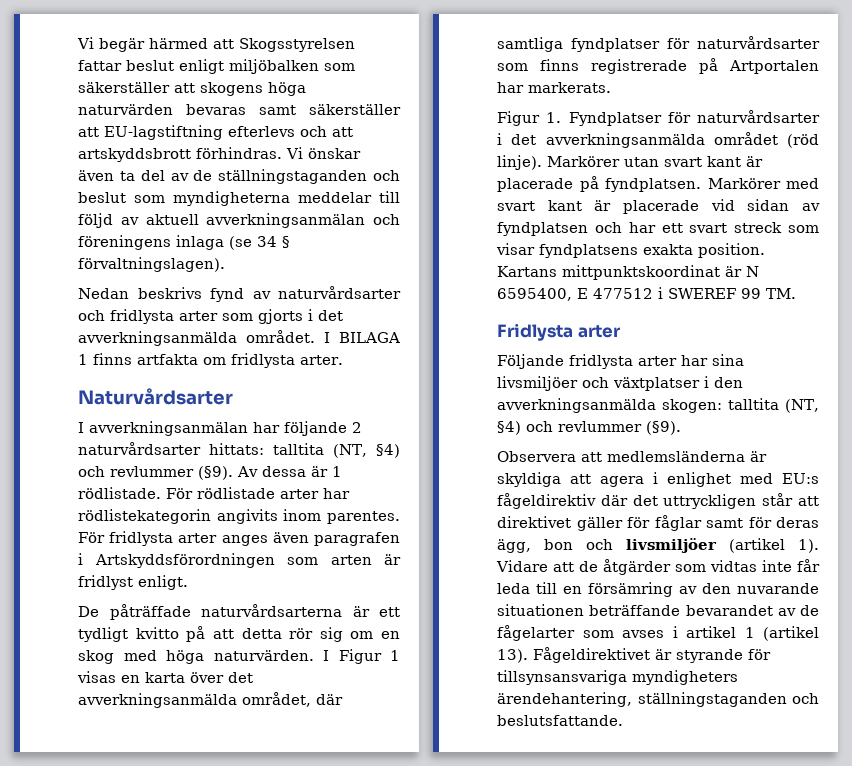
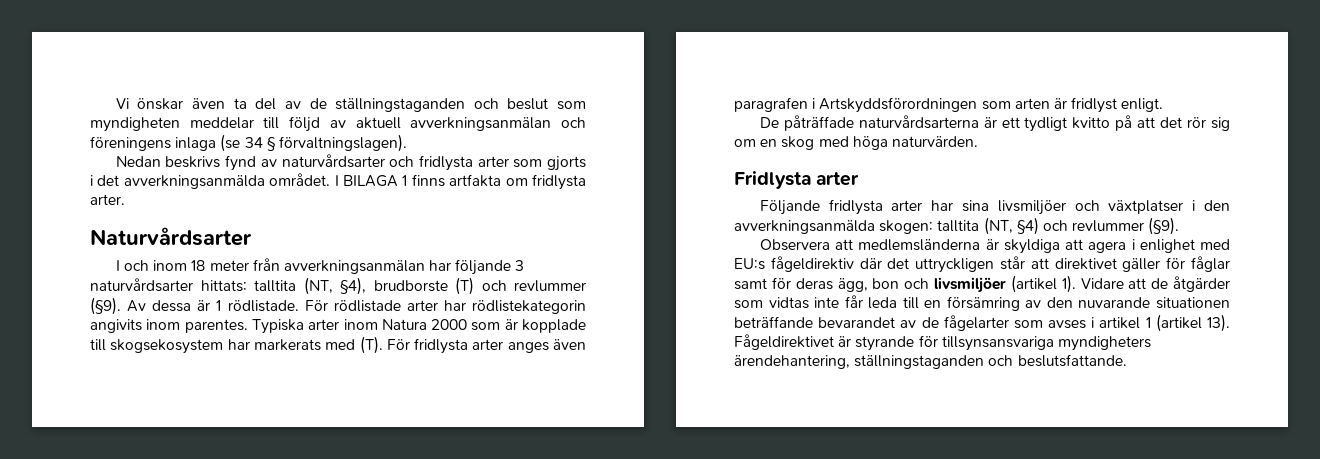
- Vi begär härmed att Skogsstyrelsen fattar beslut enligt miljöbalken som säkerställer att skogens höga naturvärden bevaras samt säkerställer att EU-lagstiftning efterlevs och att artskyddsbrott förhindras. Vi önskar även ta del av de ställningstaganden och beslut som myndigheterna meddelar till följd av aktuell avverkningsanmälan och föreningens inlaga (se 34 § förvaltningslagen).
+ Vi önskar även ta del av de ställningstaganden och beslut som myndigheten meddelar till följd av aktuell avverkningsanmälan och föreningens inlaga (se 34 § förvaltningslagen).
- I avverkningsanmälan har följande 2 naturvårdsarter hittats: talltita (NT, §4) och revlummer (§9).
+ I och inom 18 meter från avverkningsanmälan har följande 3 naturvårdsarter hittats: talltita (NT, §4), brudborste (T) och revlummer (§9).
- För fridlysta arter anges även paragrafen i Artskyddsförordningen som arten är fridlyst enligt.
+ Typiska arter inom Natura 2000 som är kopplade till skogsekosystem har markerats med (T). För fridlysta arter anges även paragrafen i Artskyddsförordningen som arten är fridlyst enligt.
- De påträffade naturvårdsarterna är ett tydligt kvitto på att detta rör sig om en skog med höga naturvärden. I Figur 1 visas en karta över det avverkningsanmälda området, där samtliga fyndplatser för naturvårdsarter som finns registrerade på Artportalen har markerats.
- Figur 1. Fyndplatser för naturvårdsarter i det avverkningsanmälda området (röd linje). Markörer utan svart kant är placerade på fyndplatsen. Markörer med svart kant är placerade vid sidan av fyndplatsen och har ett svart streck som visar fyndplatsens exakta position. Kartans mittpunktskoordinat är N 6595400, E 477512 i SWEREF 99 TM.
+ De påträffade naturvårdsarterna är ett tydligt kvitto på att det rör sig om en skog med höga naturvärden.

